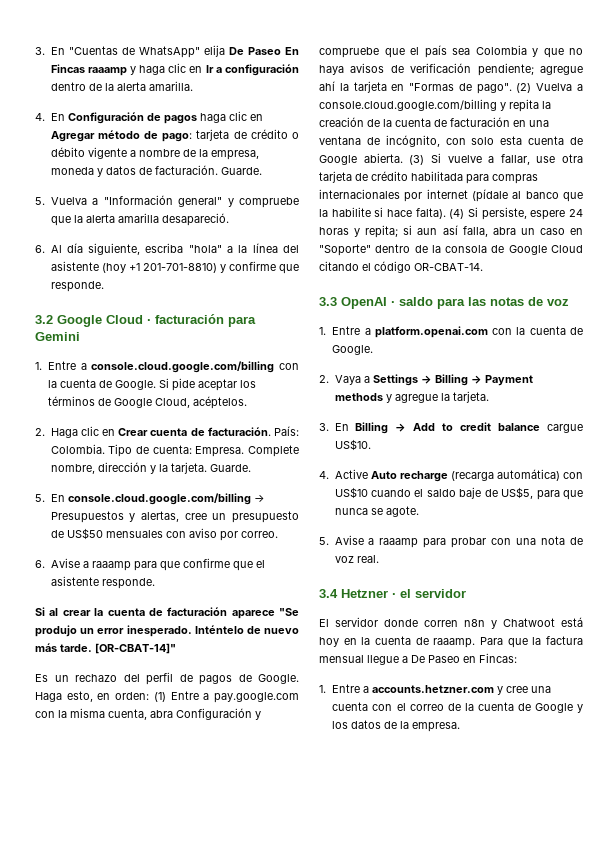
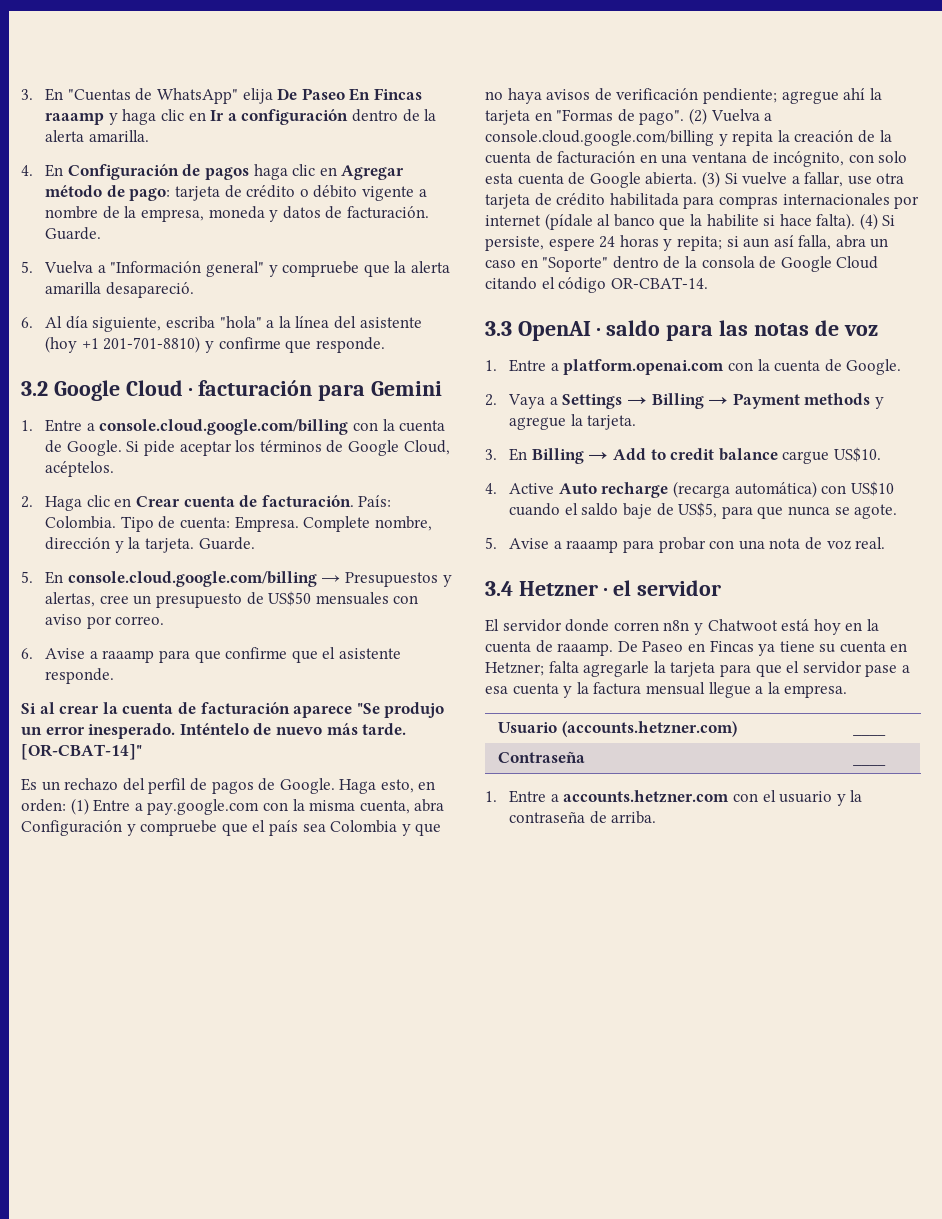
- Para que la factura mensual llegue a De Paseo en Fincas:
- 1. Entre a accounts.hetzner.com y cree una cuenta con el correo de la cuenta de Google y los datos de la empresa.
+ De Paseo en Fincas ya tiene su cuenta en Hetzner; falta agregarle la tarjeta para que el servidor pase a esa cuenta y la factura mensual llegue a la empresa.
+ Usuario (accounts.hetzner.com) | ____
+ Contraseña | ____
+ 1. Entre a accounts.hetzner.com con el usuario y la contraseña de arriba.

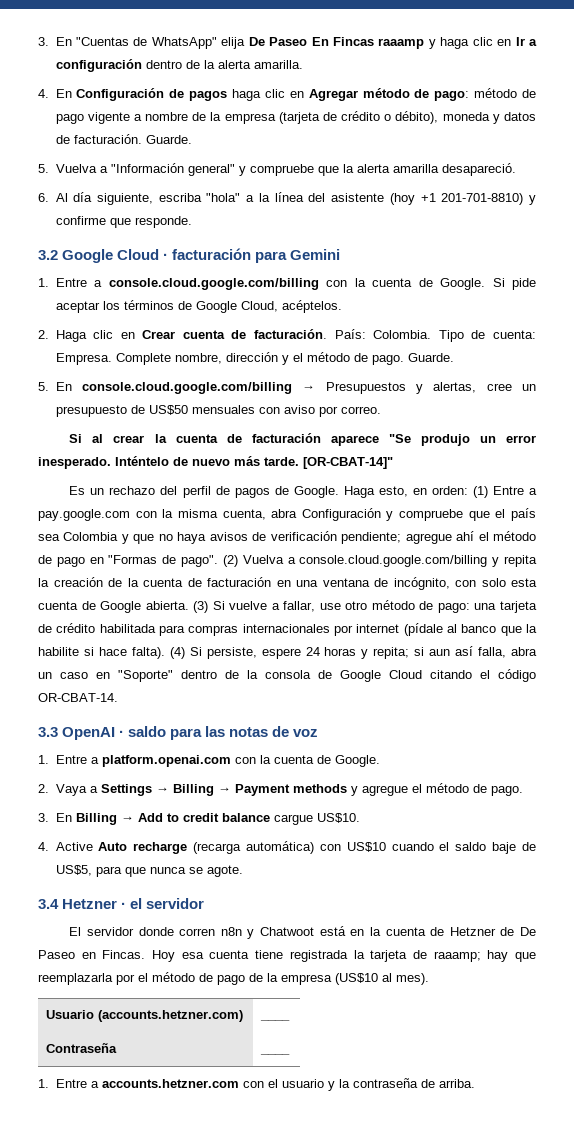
- 4. En Configuración de pagos haga clic en Agregar método de pago: tarjeta de crédito o débito vigente a nombre de la empresa, moneda y datos de facturación.
+ 4. En Configuración de pagos haga clic en Agregar método de pago: método de pago vigente a nombre de la empresa (tarjeta de crédito o débito), moneda y datos de facturación.
- Complete nombre, dirección y la tarjeta.
+ Complete nombre, dirección y el método de pago.
- 6. Avise a raaamp para que confirme que el asistente responde.
- Haga esto, en orden: (1) Entre a pay.google.com con la misma cuenta, abra Configuración y compruebe que el país sea Colombia y que no haya avisos de verificación pendiente; agregue ahí la tarjeta en "Formas de pago".
+ Haga esto, en orden: (1) Entre a pay.google.com con la misma cuenta, abra Configuración y compruebe que el país sea Colombia y que no haya avisos de verificación pendiente; agregue ahí el método de pago en "Formas de pago".
- (3) Si vuelve a fallar, use otra tarjeta de crédito habilitada para compras internacionales por internet (pídale al banco que la habilite si hace falta).
+ (3) Si vuelve a fallar, use otro método de pago: una tarjeta de crédito habilitada para compras internacionales por internet (pídale al banco que la habilite si hace falta).
- 2. Vaya a Settings → Billing → Payment methods y agregue la tarjeta.
+ 2. Vaya a Settings → Billing → Payment methods y agregue el método de pago.
- 5. Avise a raaamp para probar con una nota de voz real.
- El servidor donde corren n8n y Chatwoot está hoy en la cuenta de raaamp. De Paseo en Fincas ya tiene su cuenta en Hetzner; falta agregarle la tarjeta para que el servidor pase a esa cuenta y la factura mensual llegue a la empresa.
+ El servidor donde corren n8n y Chatwoot está en la cuenta de Hetzner de De Paseo en Fincas. Hoy esa cuenta tiene registrada la tarjeta de raaamp; hay que reemplazarla por el método de pago de la empresa (US$10 al mes).

